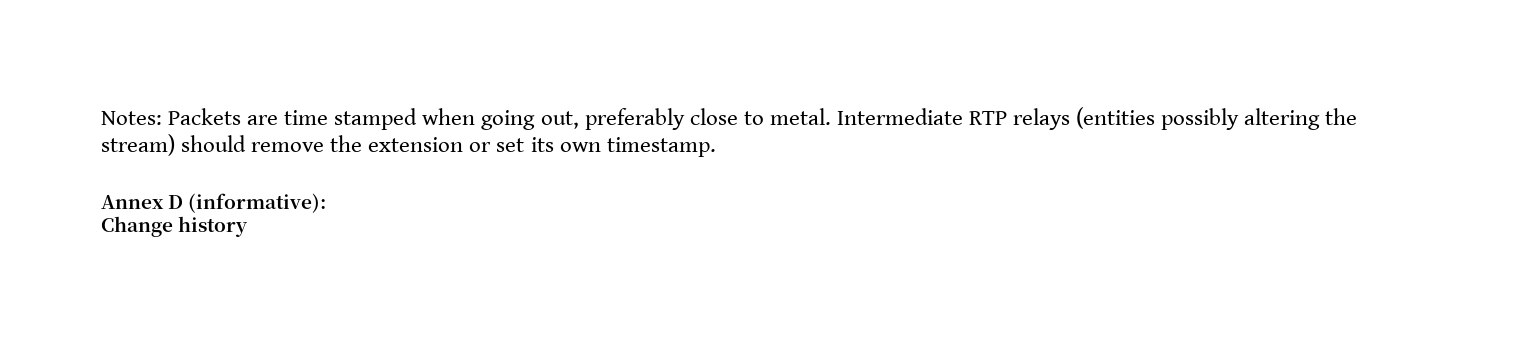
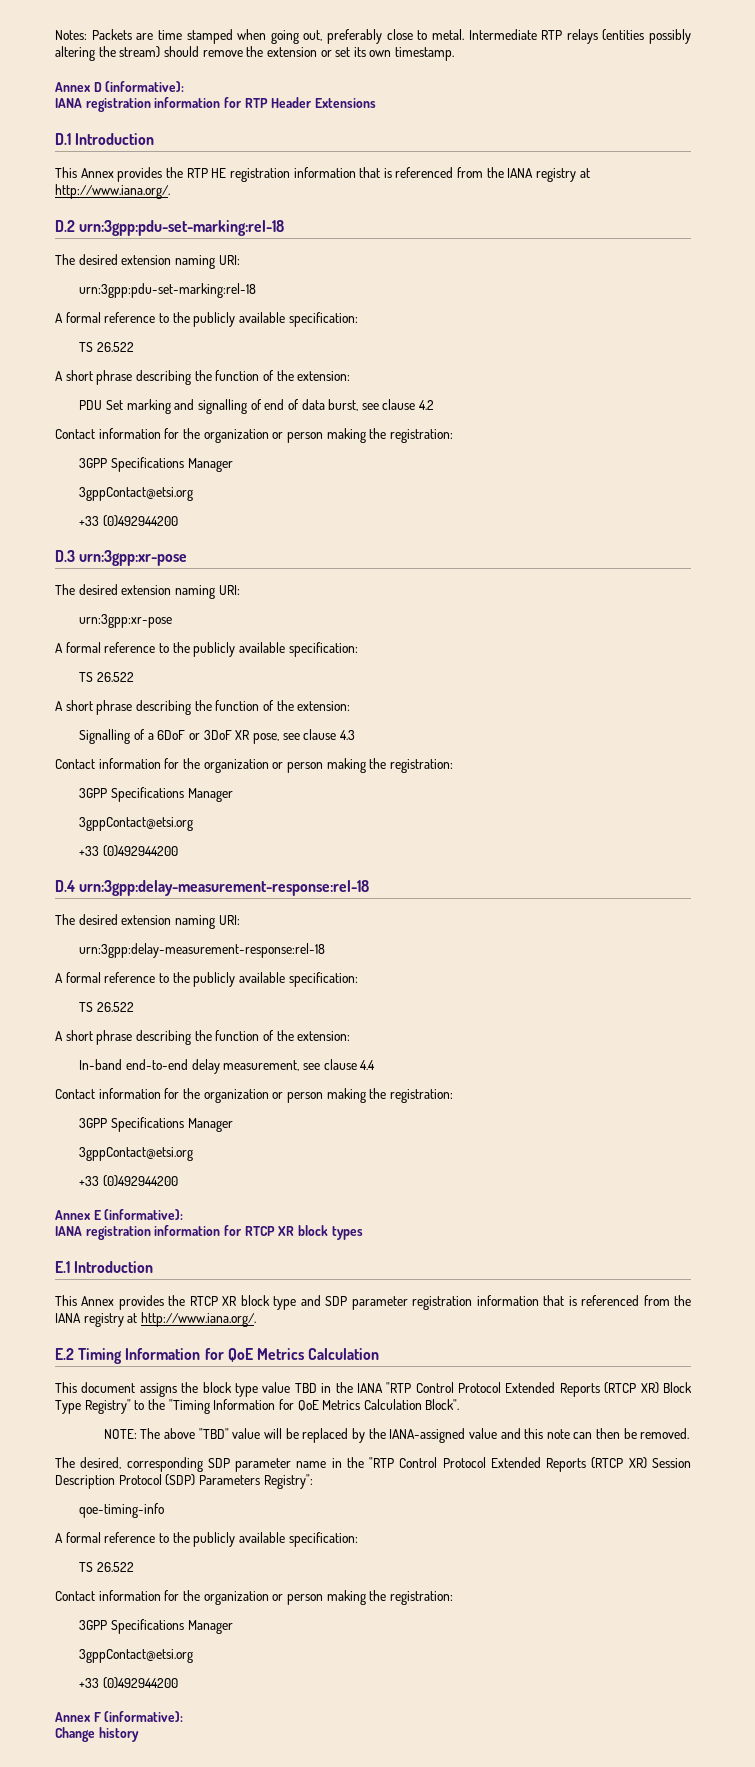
+ IANA registration information for RTP Header Extensions
+ D.1 Introduction
+ This Annex provides the RTP HE registration information that is referenced from the IANA registry at http://www.iana.org/.
+ D.2 urn:3gpp:pdu-set-marking:rel-18
+ The desired extension naming URI:
+ urn:3gpp:pdu-set-marking:rel-18
+ A formal reference to the publicly available specification:
+ TS 26.522
+ A short phrase describing the function of the extension:
+ PDU Set marking and signalling of end of data burst, see clause 4.2
+ Contact information for the organization or person making the registration:
+ 3GPP Specifications Manager
+ 3gppContact@etsi.org
+ +33 (0)492944200
+ D.3 urn:3gpp:xr-pose
+ The desired extension naming URI:
+ urn:3gpp:xr-pose
+ A formal reference to the publicly available specification:
+ TS 26.522
+ A short phrase describing the function of the extension:
+ Signalling of a 6DoF or 3DoF XR pose, see clause 4.3
+ Contact information for the organization or person making the registration:
+ 3GPP Specifications Manager
+ 3gppContact@etsi.org
+ +33 (0)492944200
+ D.4 urn:3gpp:delay-measurement-response:rel-18
+ The desired extension naming URI:
+ urn:3gpp:delay-measurement-response:rel-18
+ A formal reference to the publicly available specification:
+ TS 26.522
+ A short phrase describing the function of the extension:
+ In-band end-to-end delay measurement, see clause 4.4
+ Contact information for the organization or person making the registration:
+ 3GPP Specifications Manager
+ 3gppContact@etsi.org
+ +33 (0)492944200
+ Annex E (informative):
+ IANA registration information for RTCP XR block types
+ E.1 Introduction
+ This Annex provides the RTCP XR block type and SDP parameter registration information that is referenced from the IANA registry at http://www.iana.org/.
+ E.2 Timing Information for QoE Metrics Calculation
+ This document assigns the block type value TBD in the IANA "RTP Control Protocol Extended Reports (RTCP XR) Block Type Registry" to the "Timing Information for QoE Metrics Calculation Block".
+ NOTE: The above "TBD" value will be replaced by the IANA-assigned value and this note can then be removed.
+ The desired, corresponding SDP parameter name in the "RTP Control Protocol Extended Reports (RTCP XR) Session Description Protocol (SDP) Parameters Registry":
+ qoe-timing-info
+ A formal reference to the publicly available specification:
+ TS 26.522
+ Contact information for the organization or person making the registration:
+ 3GPP Specifications Manager
+ 3gppContact@etsi.org
+ +33 (0)492944200
+ Annex F (informative):

